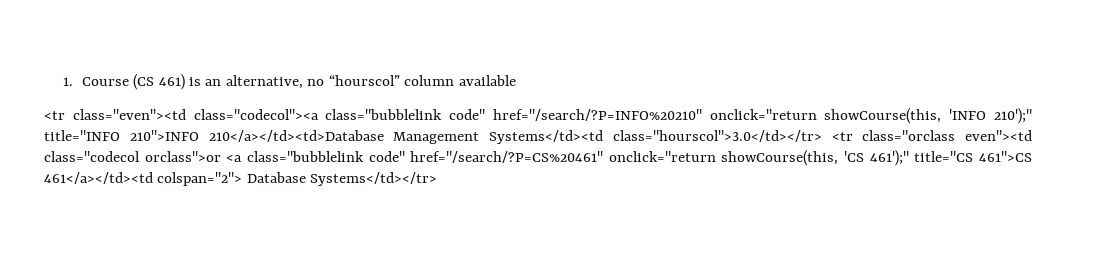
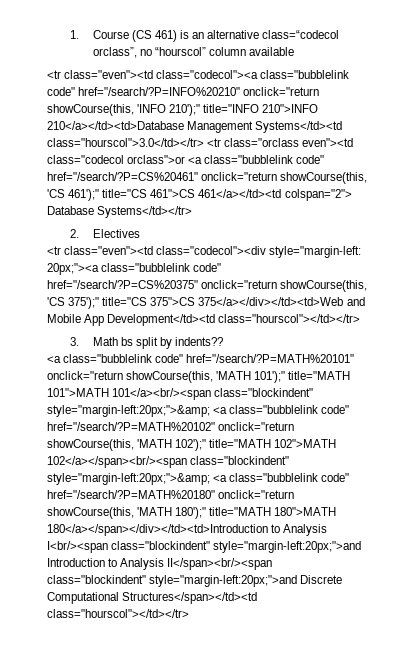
- 1. Course (CS 461) is an alternative, no “hourscol” column available
+ 1. Course (CS 461) is an alternative class=“codecol orclass”, no “hourscol” column available
+ 2. Electives
+ <tr class="even"><td class="codecol"><div style="margin-left: 20px;"><a class="bubblelink code" href="/search/?P=CS%20375" onclick="return showCourse(this, 'CS 375');" title="CS 375">CS 375</a></div></td><td>Web and Mobile App Development</td><td class="hourscol"></td></tr>
+ 3. Math bs split by indents??
+ <a class="bubblelink code" href="/search/?P=MATH%20101" onclick="return showCourse(this, 'MATH 101');" title="MATH 101">MATH 101</a><br/><span class="blockindent" style="margin-left:20px;">&amp; <a class="bubblelink code" href="/search/?P=MATH%20102" onclick="return showCourse(this, 'MATH 102');" title="MATH 102">MATH 102</a></span><br/><span class="blockindent" style="margin-left:20px;">&amp; <a class="bubblelink code" href="/search/?P=MATH%20180" onclick="return showCourse(this, 'MATH 180');" title="MATH 180">MATH 180</a></span></div></td><td>Introduction to Analysis I<br/><span class="blockindent" style="margin-left:20px;">and Introduction to Analysis II</span><br/><span class="blockindent" style="margin-left:20px;">and Discrete Computational Structures</span></td><td class="hourscol"></td></tr>

